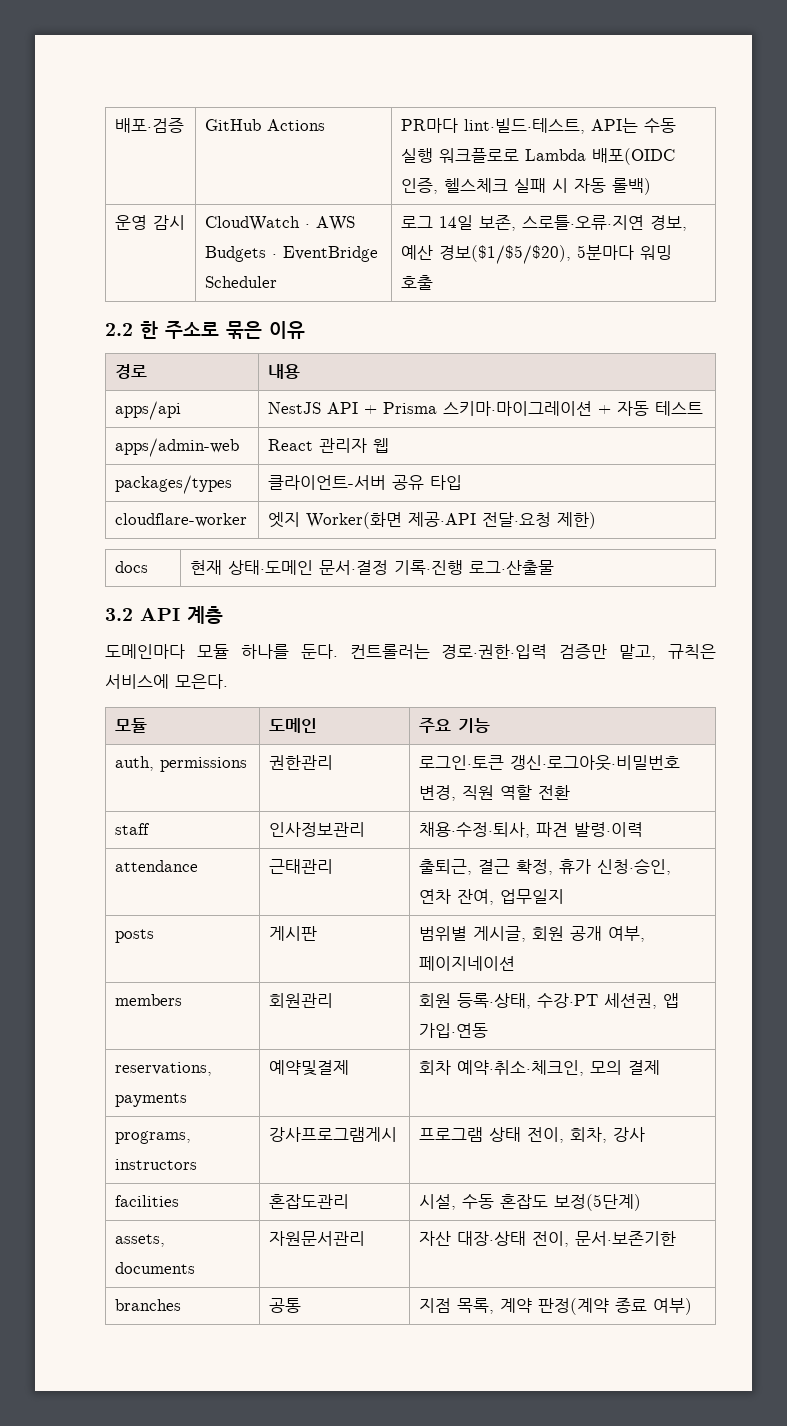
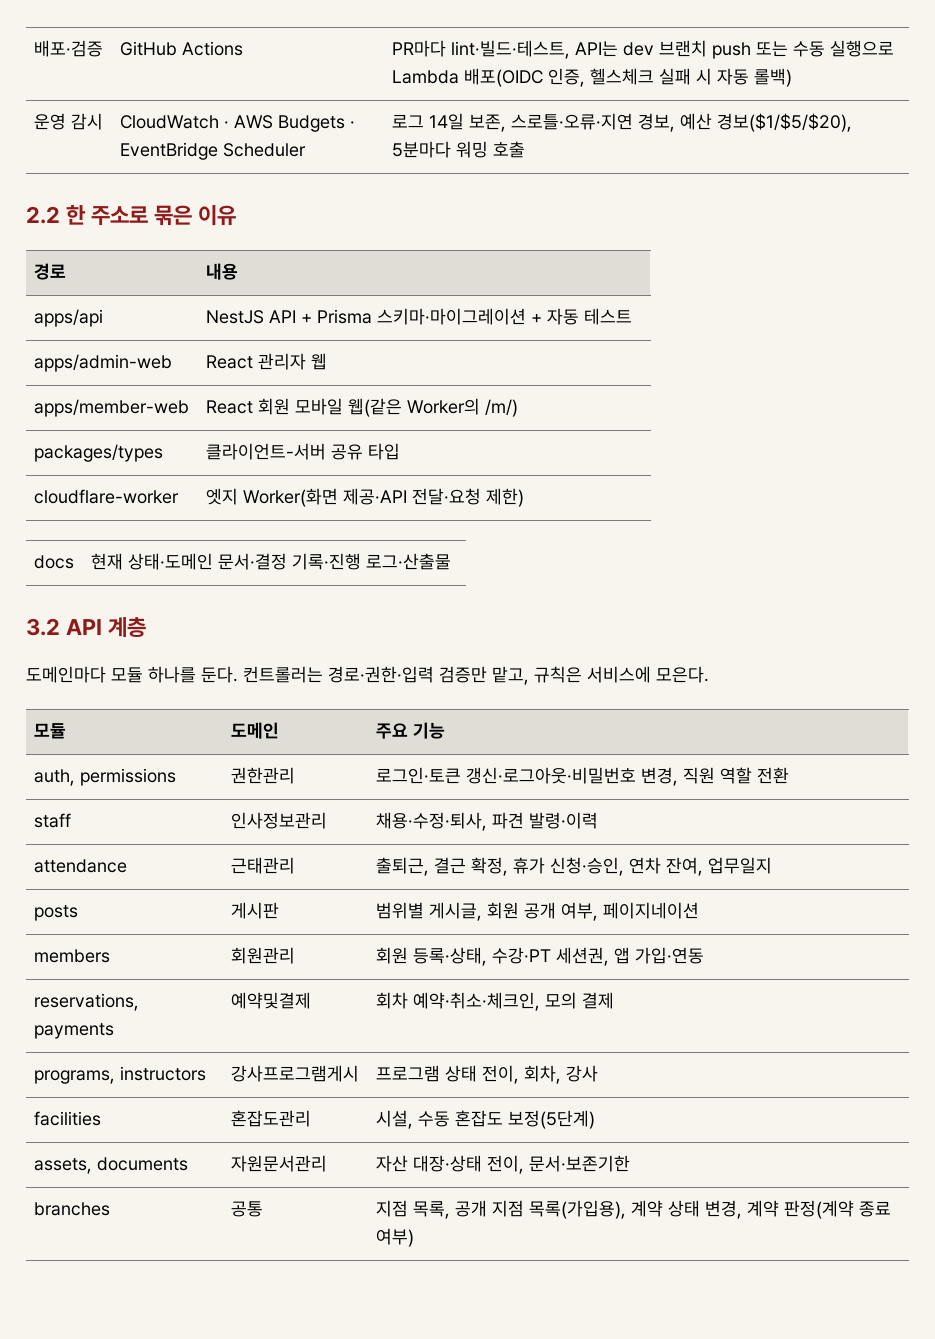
- 배포·검증 | GitHub Actions | PR마다 lint·빌드·테스트, API는 수동 실행 워크플로로 Lambda 배포(OIDC 인증, 헬스체크 실패 시 자동 롤백)
+ 배포·검증 | GitHub Actions | PR마다 lint·빌드·테스트, API는 dev 브랜치 push 또는 수동 실행으로 Lambda 배포(OIDC 인증, 헬스체크 실패 시 자동 롤백)
+ apps/member-web | React 회원 모바일 웹(같은 Worker의 /m/)
- branches | 공통 | 지점 목록, 계약 판정(계약 종료 여부)
+ branches | 공통 | 지점 목록, 공개 지점 목록(가입용), 계약 상태 변경, 계약 판정(계약 종료 여부)

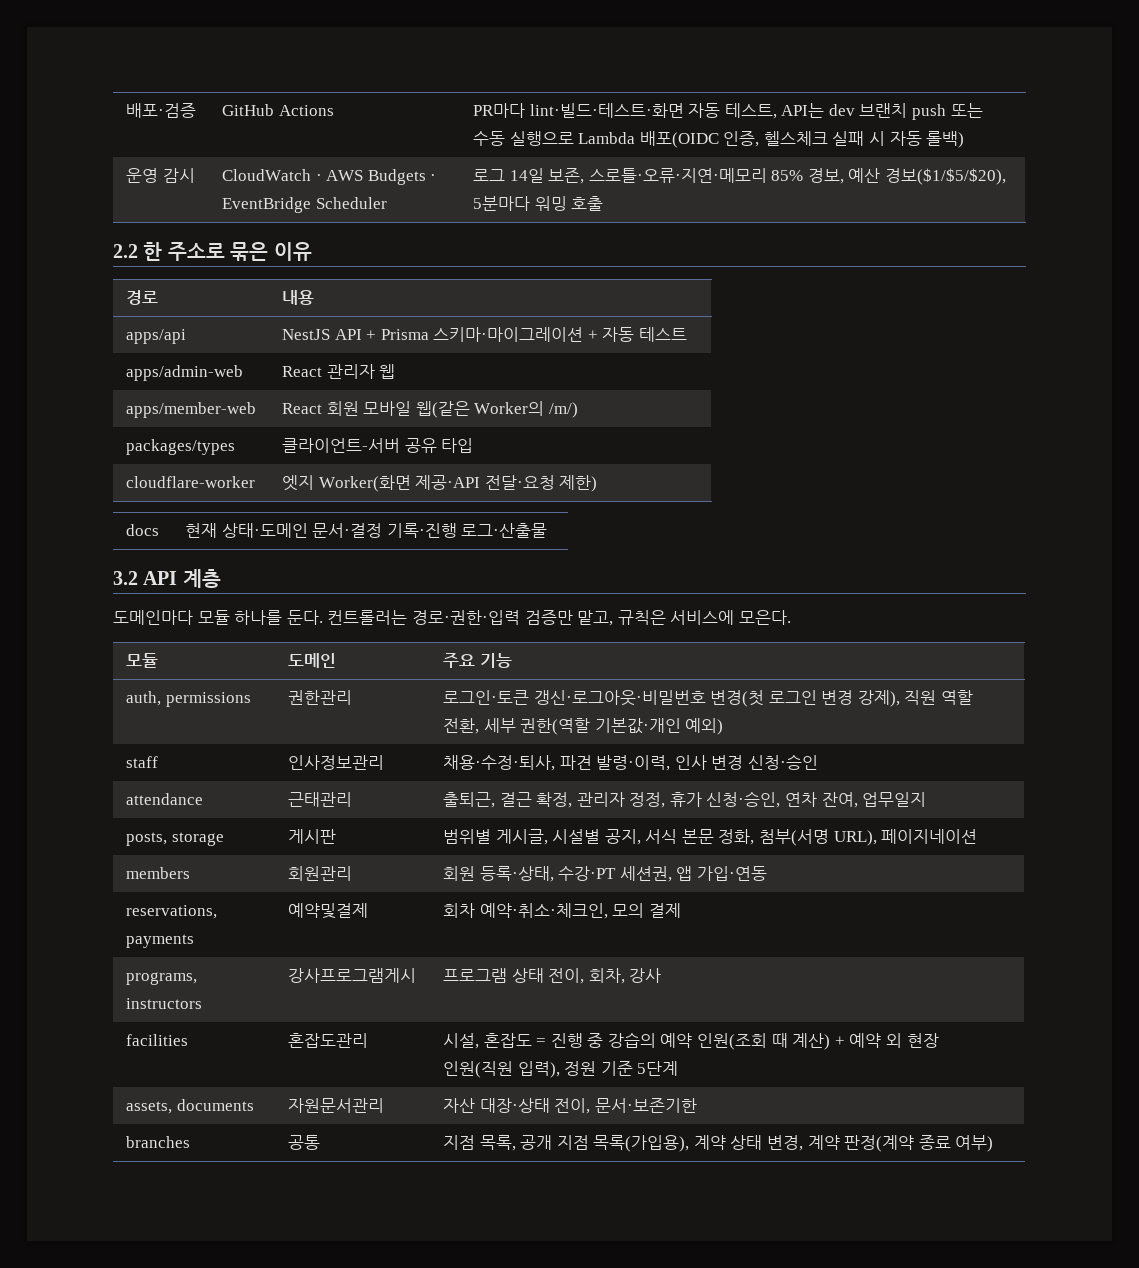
- 배포·검증 | GitHub Actions | PR마다 lint·빌드·테스트, API는 dev 브랜치 push 또는 수동 실행으로 Lambda 배포(OIDC 인증, 헬스체크 실패 시 자동 롤백)
+ 배포·검증 | GitHub Actions | PR마다 lint·빌드·테스트·화면 자동 테스트, API는 dev 브랜치 push 또는 수동 실행으로 Lambda 배포(OIDC 인증, 헬스체크 실패 시 자동 롤백)
- 운영 감시 | CloudWatch · AWS Budgets · EventBridge Scheduler | 로그 14일 보존, 스로틀·오류·지연 경보, 예산 경보($1/$5/$20), 5분마다 워밍 호출
+ 운영 감시 | CloudWatch · AWS Budgets · EventBridge Scheduler | 로그 14일 보존, 스로틀·오류·지연·메모리 85% 경보, 예산 경보($1/$5/$20), 5분마다 워밍 호출
- auth, permissions | 권한관리 | 로그인·토큰 갱신·로그아웃·비밀번호 변경, 직원 역할 전환
+ auth, permissions | 권한관리 | 로그인·토큰 갱신·로그아웃·비밀번호 변경(첫 로그인 변경 강제), 직원 역할 전환, 세부 권한(역할 기본값·개인 예외)
- staff | 인사정보관리 | 채용·수정·퇴사, 파견 발령·이력
+ staff | 인사정보관리 | 채용·수정·퇴사, 파견 발령·이력, 인사 변경 신청·승인
- attendance | 근태관리 | 출퇴근, 결근 확정, 휴가 신청·승인, 연차 잔여, 업무일지
+ attendance | 근태관리 | 출퇴근, 결근 확정, 관리자 정정, 휴가 신청·승인, 연차 잔여, 업무일지
- posts | 게시판 | 범위별 게시글, 회원 공개 여부, 페이지네이션
+ posts, storage | 게시판 | 범위별 게시글, 시설별 공지, 서식 본문 정화, 첨부(서명 URL), 페이지네이션
- facilities | 혼잡도관리 | 시설, 수동 혼잡도 보정(5단계)
+ facilities | 혼잡도관리 | 시설, 혼잡도 = 진행 중 강습의 예약 인원(조회 때 계산) + 예약 외 현장 인원(직원 입력), 정원 기준 5단계

